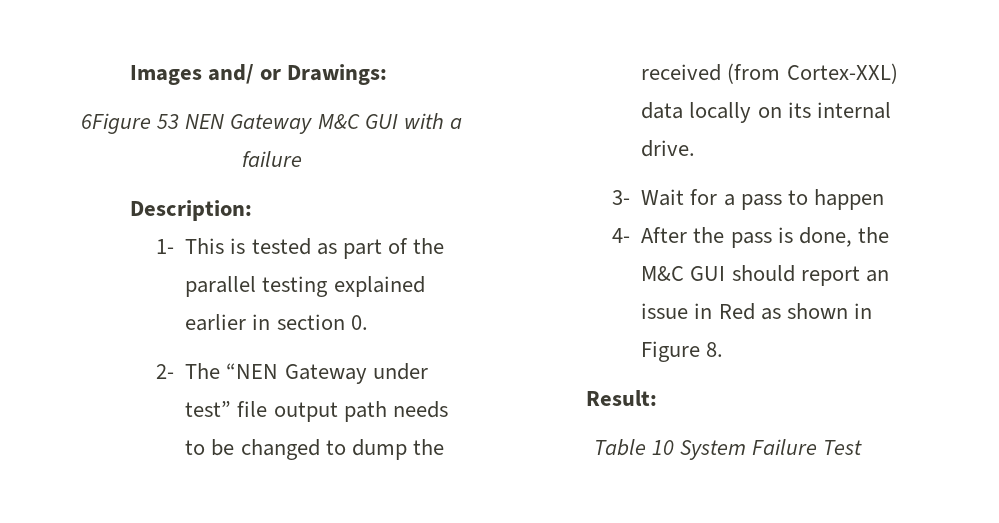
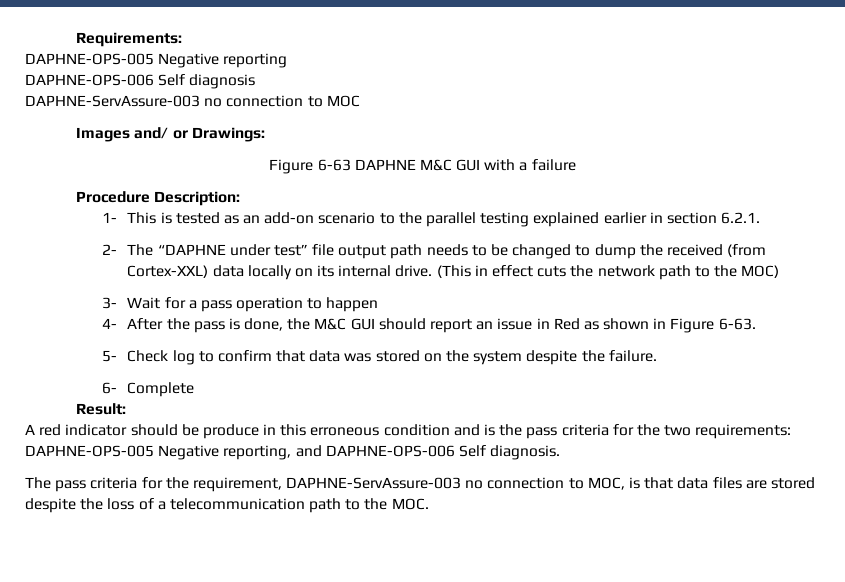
+ Requirements:
+ DAPHNE-OPS-005 Negative reporting
+ DAPHNE-OPS-006 Self diagnosis
+ DAPHNE-ServAssure-003 no connection to MOC
- 6Figure 53 NEN Gateway M&C GUI with a failure
+ Figure 6-63 DAPHNE M&C GUI with a failure
- Description:
+ Procedure Description:
- 1- This is tested as part of the parallel testing explained earlier in section 0.
+ 1- This is tested as an add-on scenario to the parallel testing explained earlier in section 6.2.1.
- 2- The “NEN Gateway under test” file output path needs to be changed to dump the received (from Cortex-XXL) data locally on its internal drive.
+ 2- The “DAPHNE under test” file output path needs to be changed to dump the received (from Cortex-XXL) data locally on its internal drive. (This in effect cuts the network path to the MOC)
- 3- Wait for a pass to happen
+ 3- Wait for a pass operation to happen
- 4- After the pass is done, the M&C GUI should report an issue in Red as shown in Figure 8.
+ 4- After the pass is done, the M&C GUI should report an issue in Red as shown in Figure 6-63.
+ 5- Check log to confirm that data was stored on the system despite the failure.
+ 6- Complete
  Result:
- Table 10 System Failure Test
+ A red indicator should be produce in this erroneous condition and is the pass criteria for the two requirements: DAPHNE-OPS-005 Negative reporting, and DAPHNE-OPS-006 Self diagnosis.
+ The pass criteria for the requirement, DAPHNE-ServAssure-003 no connection to MOC, is that data files are stored despite the loss of a telecommunication path to the MOC.

